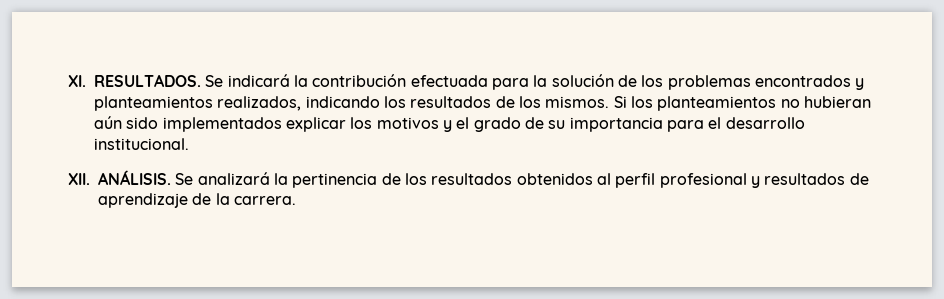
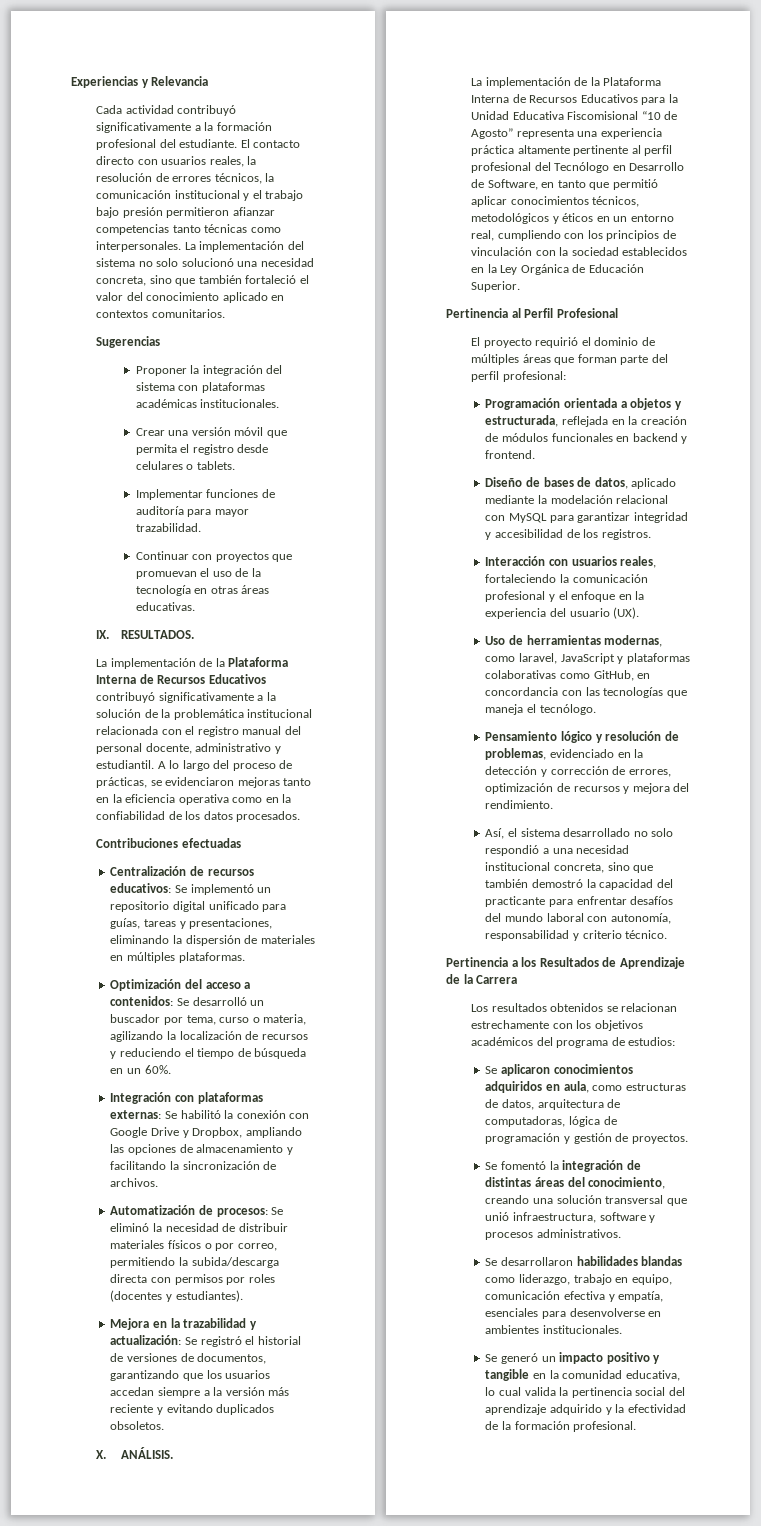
- XI. RESULTADOS. Se indicará la contribución efectuada para la solución de los problemas encontrados y planteamientos realizados, indicando los resultados de los mismos. Si los planteamientos no hubieran aún sido implementados explicar los motivos y el grado de su importancia para el desarrollo institucional.
- XII. ANÁLISIS. Se analizará la pertinencia de los resultados obtenidos al perfil profesional y resultados de aprendizaje de la carrera.
+ Experiencias y Relevancia
+ Cada actividad contribuyó significativamente a la formación profesional del estudiante. El contacto directo con usuarios reales, la resolución de errores técnicos, la comunicación institucional y el trabajo bajo presión permitieron afianzar competencias tanto técnicas como interpersonales. La implementación del sistema no solo solucionó una necesidad concreta, sino que también fortaleció el valor del conocimiento aplicado en contextos comunitarios.
+ Sugerencias
+ Proponer la integración del sistema con plataformas académicas institucionales.
+ Crear una versión móvil que permita el registro desde celulares o tablets.
+ Implementar funciones de auditoría para mayor trazabilidad.
+ Continuar con proyectos que promuevan el uso de la tecnología en otras áreas educativas.
+ IX. RESULTADOS.
+ La implementación de la Plataforma Interna de Recursos Educativos contribuyó significativamente a la solución de la problemática institucional relacionada con el registro manual del personal docente, administrativo y estudiantil. A lo largo del proceso de prácticas, se evidenciaron mejoras tanto en la eficiencia operativa como en la confiabilidad de los datos procesados.
+ Contribuciones efectuadas
+ Centralización de recursos educativos: Se implementó un repositorio digital unificado para guías, tareas y presentaciones, eliminando la dispersión de materiales en múltiples plataformas.
+ Optimización del acceso a contenidos: Se desarrolló un buscador por tema, curso o materia, agilizando la localización de recursos y reduciendo el tiempo de búsqueda en un 60%.
+ Integración con plataformas externas: Se habilitó la conexión con Google Drive y Dropbox, ampliando las opciones de almacenamiento y facilitando la sincronización de archivos.
+ Automatización de procesos: Se eliminó la necesidad de distribuir materiales físicos o por correo, permitiendo la subida/descarga directa con permisos por roles (docentes y estudiantes).
+ Mejora en la trazabilidad y actualización: Se registró el historial de versiones de documentos, garantizando que los usuarios accedan siempre a la versión más reciente y evitando duplicados obsoletos.
+ X. ANÁLISIS.
+ La implementación de la Plataforma Interna de Recursos Educativos para la Unidad Educativa Fiscomisional “10 de Agosto” representa una experiencia práctica altamente pertinente al perfil profesional del Tecnólogo en Desarrollo de Software, en tanto que permitió aplicar conocimientos técnicos, metodológicos y éticos en un entorno real, cumpliendo con los principios de vinculación con la sociedad establecidos en la Ley Orgánica de Educación Superior.
+ Pertinencia al Perfil Profesional
+ El proyecto requirió el dominio de múltiples áreas que forman parte del perfil profesional:
+ Programación orientada a objetos y estructurada, reflejada en la creación de módulos funcionales en backend y frontend.
+ Diseño de bases de datos, aplicado mediante la modelación relacional con MySQL para garantizar integridad y accesibilidad de los registros.
+ Interacción con usuarios reales, fortaleciendo la comunicación profesional y el enfoque en la experiencia del usuario (UX).
+ Uso de herramientas modernas, como laravel, JavaScript y plataformas colaborativas como GitHub, en concordancia con las tecnologías que maneja el tecnólogo.
+ Pensamiento lógico y resolución de problemas, evidenciado en la detección y corrección de errores, optimización de recursos y mejora del rendimiento.
+ Así, el sistema desarrollado no solo respondió a una necesidad institucional concreta, sino que también demostró la capacidad del practicante para enfrentar desafíos del mundo laboral con autonomía, responsabilidad y criterio técnico.
+ Pertinencia a los Resultados de Aprendizaje de la Carrera
+ Los resultados obtenidos se relacionan estrechamente con los objetivos académicos del programa de estudios:
+ Se aplicaron conocimientos adquiridos en aula, como estructuras de datos, arquitectura de computadoras, lógica de programación y gestión de proyectos.
+ Se fomentó la integración de distintas áreas del conocimiento, creando una solución transversal que unió infraestructura, software y procesos administrativos.
+ Se desarrollaron habilidades blandas como liderazgo, trabajo en equipo, comunicación efectiva y empatía, esenciales para desenvolverse en ambientes institucionales.
+ Se generó un impacto positivo y tangible en la comunidad educativa, lo cual valida la pertinencia social del aprendizaje adquirido y la efectividad de la formación profesional.

